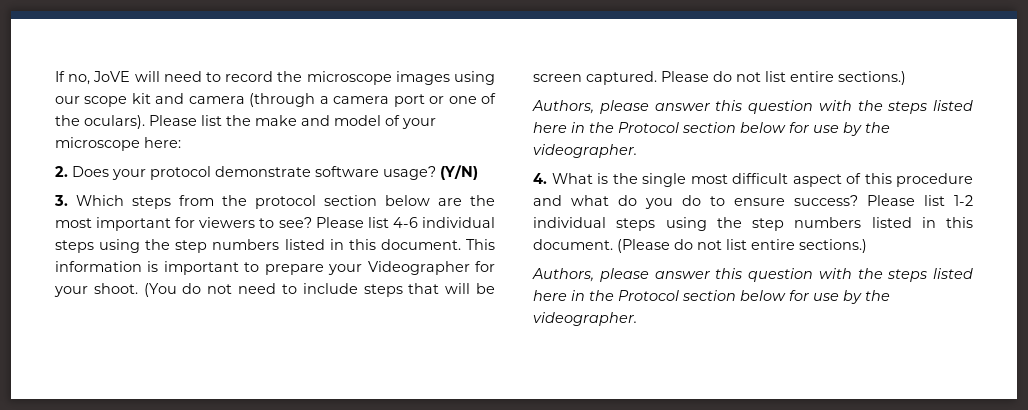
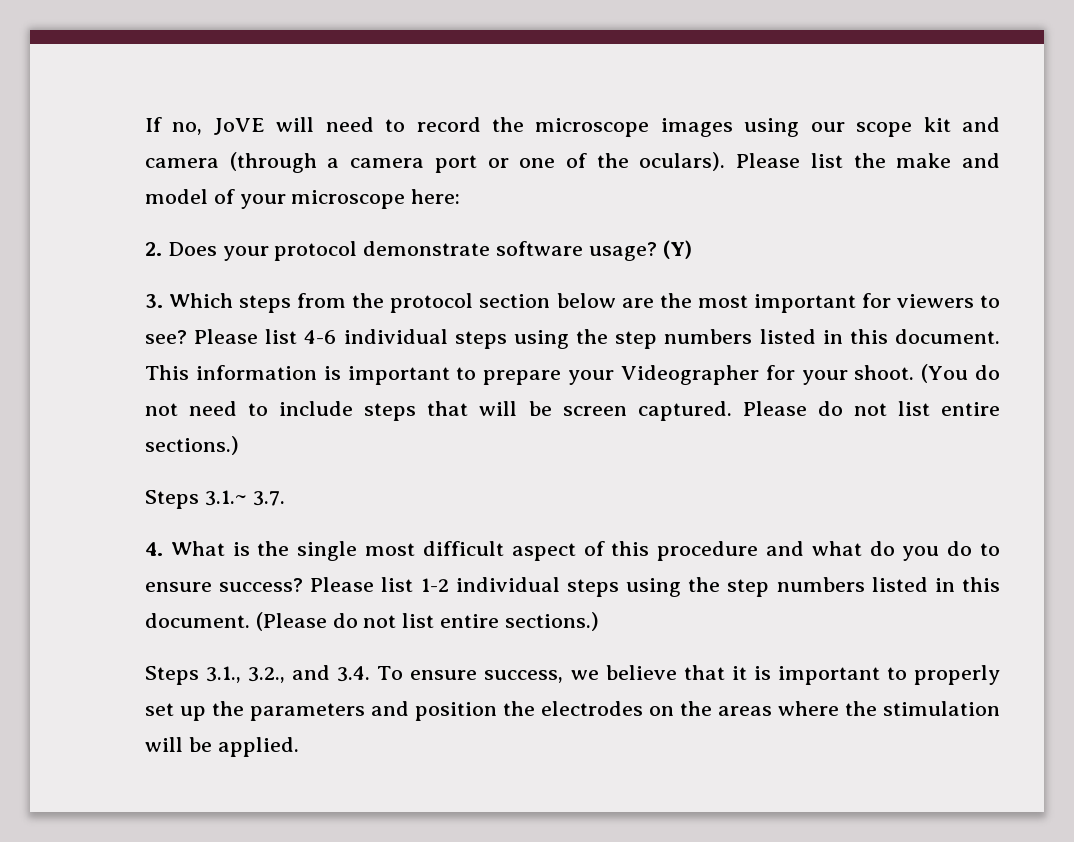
- (Y/N)
+ (Y)
  Please do not list entire sections.)
- Authors, please answer this question with the steps listed here in the Protocol section below for use by the videographer.
+ Steps 3.1.~ 3.7.
  (Please do not list entire sections.)
- Authors, please answer this question with the steps listed here in the Protocol section below for use by the videographer.
+ Steps 3.1., 3.2., and 3.4. To ensure success, we believe that it is important to properly set up the parameters and position the electrodes on the areas where the stimulation will be applied.

